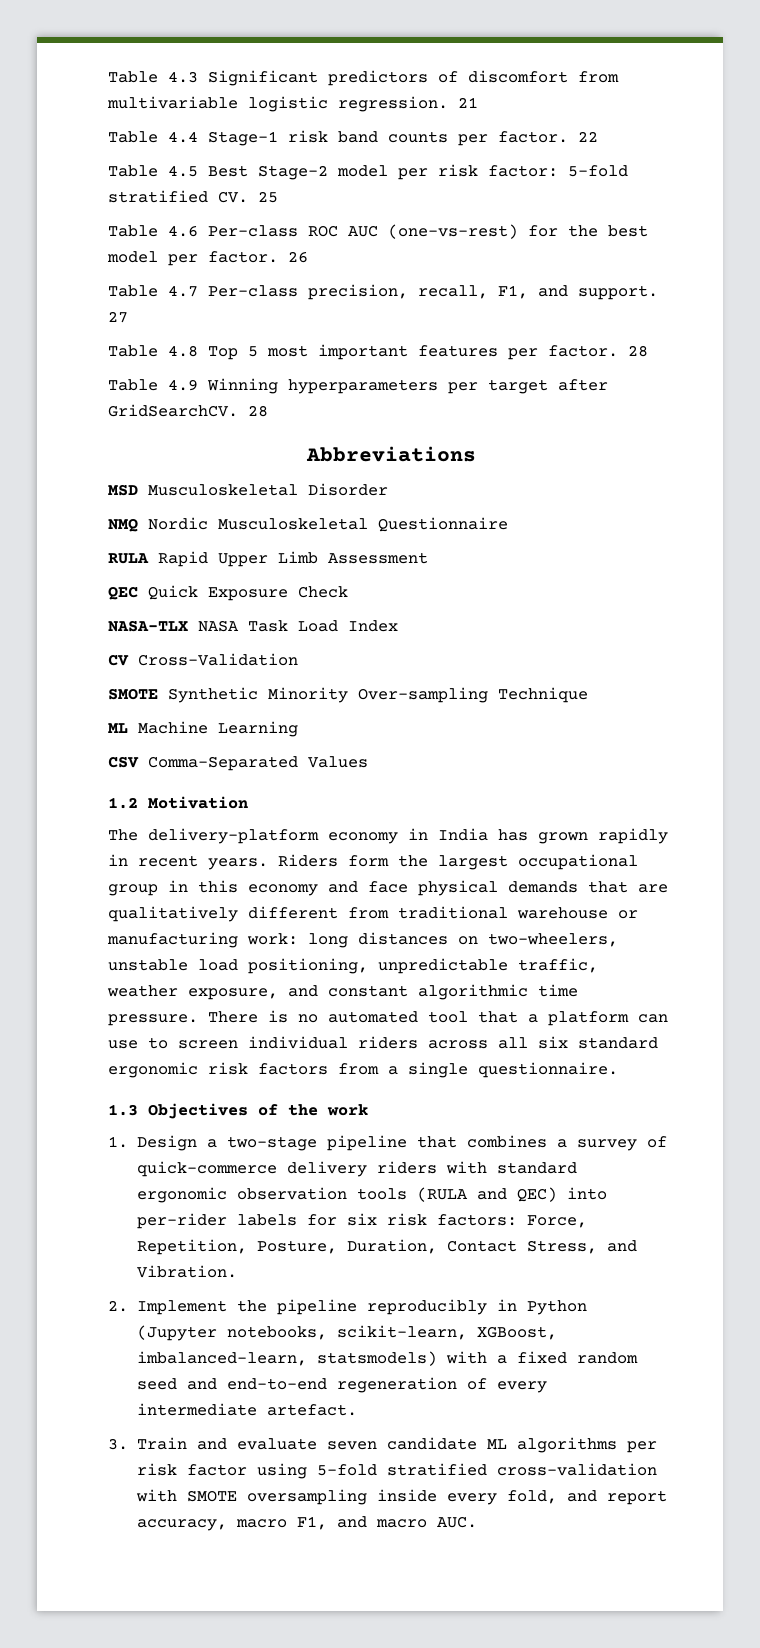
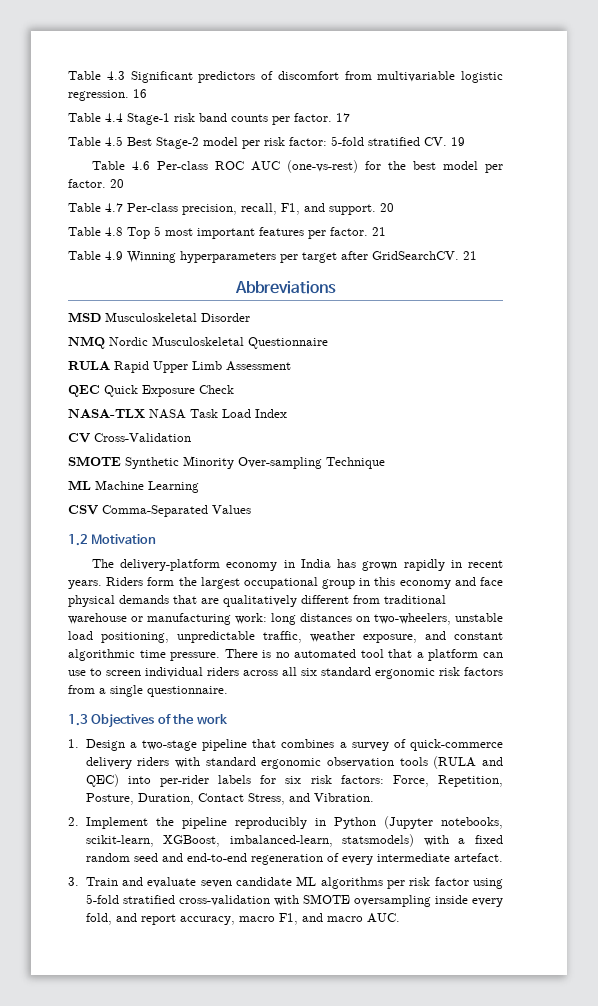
- 21
+ 16
- 22
+ 17
- Table 4.5 Best Stage-2 model per risk factor: 5-fold stratified CV. 25
+ Table 4.5 Best Stage-2 model per risk factor: 5-fold stratified CV. 19
- Table 4.6 Per-class ROC AUC (one-vs-rest) for the best model per factor. 26
+ Table 4.6 Per-class ROC AUC (one-vs-rest) for the best model per factor. 20
- Table 4.7 Per-class precision, recall, F1, and support. 27
+ Table 4.7 Per-class precision, recall, F1, and support. 20
- Table 4.8 Top 5 most important features per factor. 28
+ Table 4.8 Top 5 most important features per factor. 21
- Table 4.9 Winning hyperparameters per target after GridSearchCV. 28
+ Table 4.9 Winning hyperparameters per target after GridSearchCV. 21

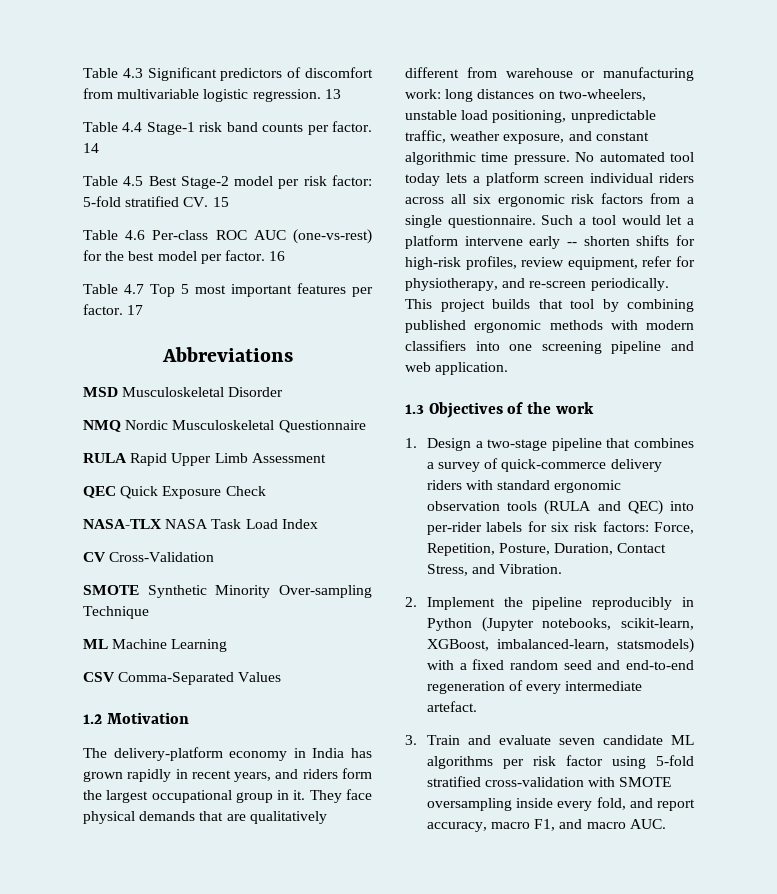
- 16
+ 13
- 17
+ 14
- Table 4.5 Best Stage-2 model per risk factor: 5-fold stratified CV. 19
+ Table 4.5 Best Stage-2 model per risk factor: 5-fold stratified CV. 15
- Table 4.6 Per-class ROC AUC (one-vs-rest) for the best model per factor. 20
+ Table 4.6 Per-class ROC AUC (one-vs-rest) for the best model per factor. 16
- Table 4.7 Per-class precision, recall, F1, and support. 20
- Table 4.8 Top 5 most important features per factor. 21
- Table 4.9 Winning hyperparameters per target after GridSearchCV. 21
+ Table 4.7 Top 5 most important features per factor. 17
- The delivery-platform economy in India has grown rapidly in recent years. Riders form the largest occupational group in this economy and face physical demands that are qualitatively different from traditional warehouse or manufacturing work: long distances on two-wheelers, unstable load positioning, unpredictable traffic, weather exposure, and constant algorithmic time pressure.
+ The delivery-platform economy in India has grown rapidly in recent years, and riders form the largest occupational group in it. They face physical demands that are qualitatively different from warehouse or manufacturing work: long distances on two-wheelers, unstable load positioning, unpredictable traffic, weather exposure, and constant algorithmic time pressure.
- There is no automated tool that a platform can use to screen individual riders across all six standard ergonomic risk factors from a single questionnaire.
+ No automated tool today lets a platform screen individual riders across all six ergonomic risk factors from a single questionnaire. Such a tool would let a platform intervene early -- shorten shifts for high-risk profiles, review equipment, refer for physiotherapy, and re-screen periodically. This project builds that tool by combining published ergonomic methods with modern classifiers into one screening pipeline and web application.

